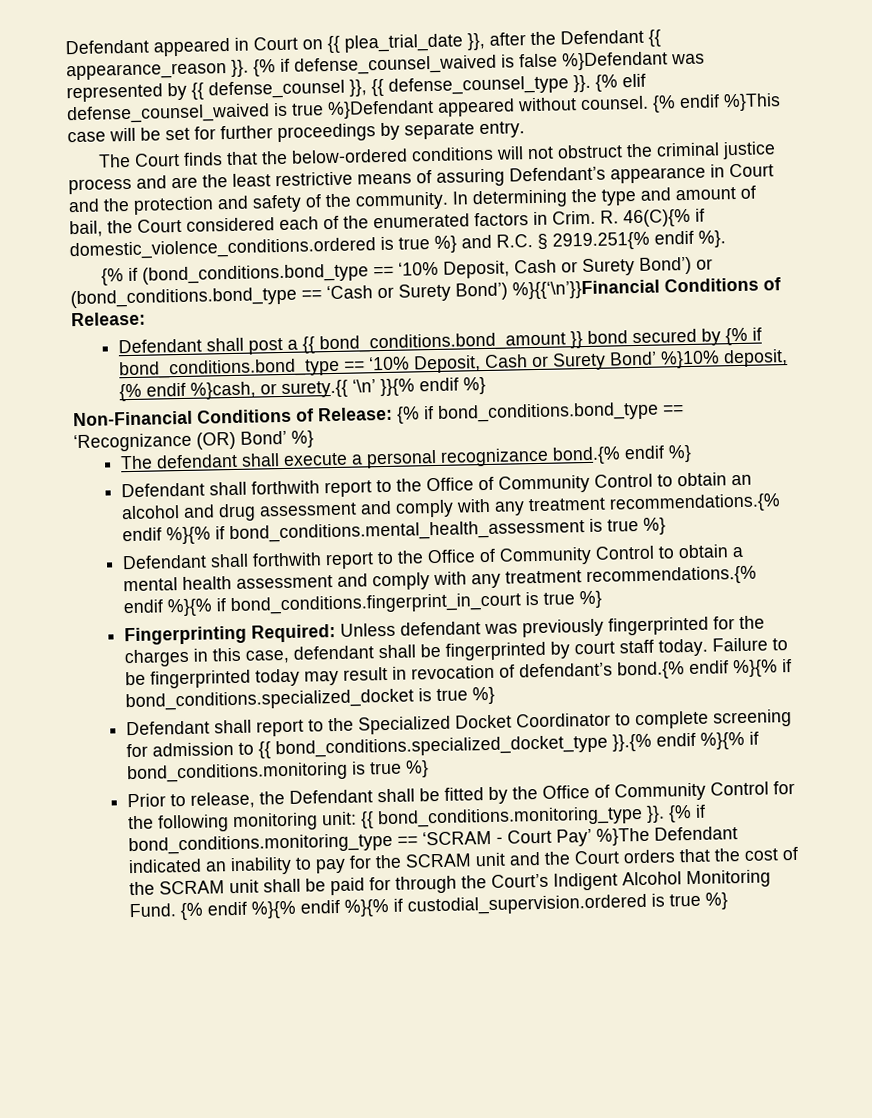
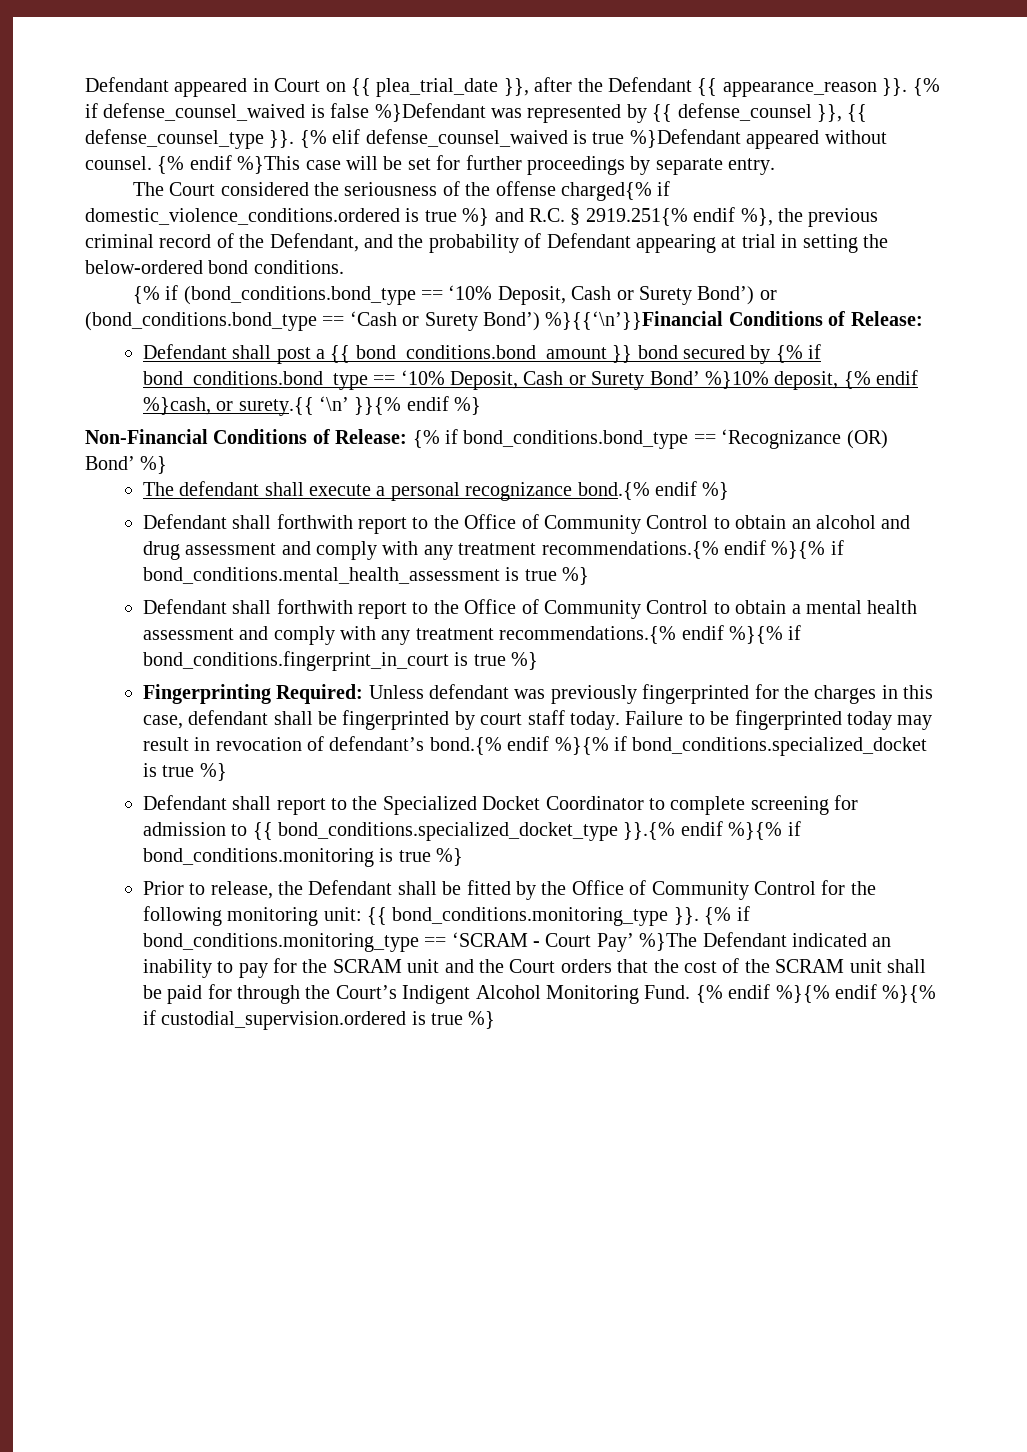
- The Court finds that the below-ordered conditions will not obstruct the criminal justice process and are the least restrictive means of assuring Defendant’s appearance in Court and the protection and safety of the community. In determining the type and amount of bail, the Court considered each of the enumerated factors in Crim. R. 46(C){% if domestic_violence_conditions.ordered is true %} and R.C. § 2919.251{% endif %}.
+ The Court considered the seriousness of the offense charged{% if domestic_violence_conditions.ordered is true %} and R.C. § 2919.251{% endif %}, the previous criminal record of the Defendant, and the probability of Defendant appearing at trial in setting the below-ordered bond conditions.

